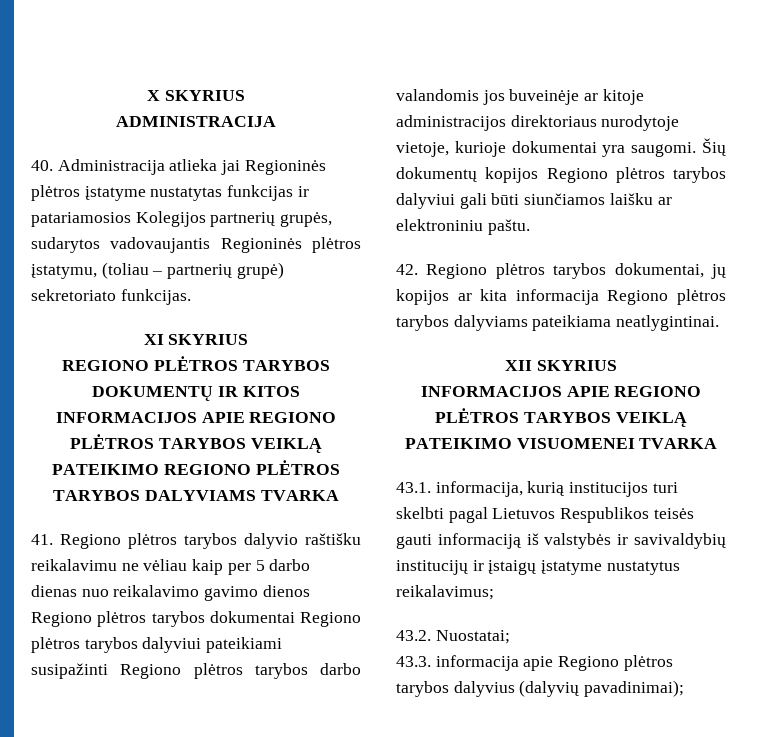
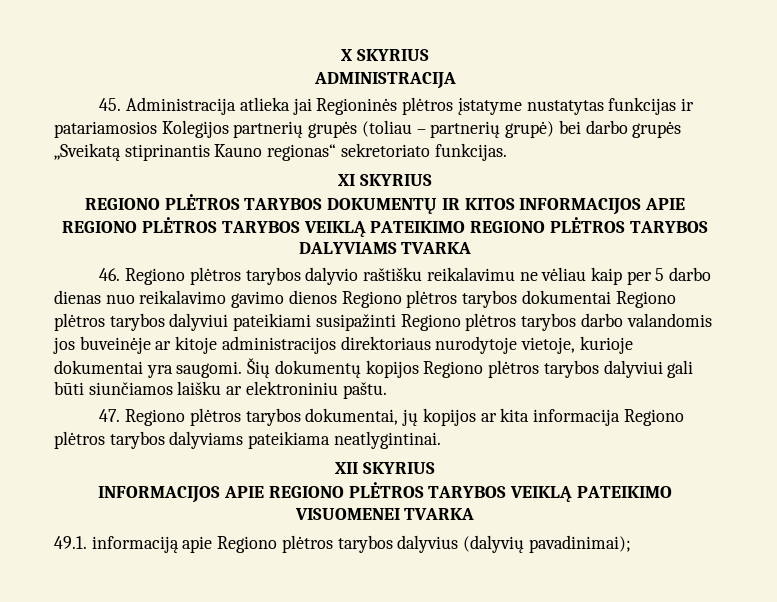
- 40. Administracija atlieka jai Regioninės plėtros įstatyme nustatytas funkcijas ir patariamosios Kolegijos partnerių grupės, sudarytos vadovaujantis Regioninės plėtros įstatymu, (toliau – partnerių grupė) sekretoriato funkcijas.
+ 45. Administracija atlieka jai Regioninės plėtros įstatyme nustatytas funkcijas ir patariamosios Kolegijos partnerių grupės (toliau – partnerių grupė) bei darbo grupės „Sveikatą stiprinantis Kauno regionas“ sekretoriato funkcijas.
- 41. Regiono plėtros tarybos dalyvio raštišku reikalavimu ne vėliau kaip per 5 darbo dienas nuo reikalavimo gavimo dienos Regiono plėtros tarybos dokumentai Regiono plėtros tarybos dalyviui pateikiami susipažinti Regiono plėtros tarybos darbo valandomis jos buveinėje ar kitoje administracijos direktoriaus nurodytoje vietoje, kurioje dokumentai yra saugomi.
+ 46. Regiono plėtros tarybos dalyvio raštišku reikalavimu ne vėliau kaip per 5 darbo dienas nuo reikalavimo gavimo dienos Regiono plėtros tarybos dokumentai Regiono plėtros tarybos dalyviui pateikiami susipažinti Regiono plėtros tarybos darbo valandomis jos buveinėje ar kitoje administracijos direktoriaus nurodytoje vietoje, kurioje dokumentai yra saugomi.
- 42. Regiono plėtros tarybos dokumentai, jų kopijos ar kita informacija Regiono plėtros tarybos dalyviams pateikiama neatlygintinai.
+ 47. Regiono plėtros tarybos dokumentai, jų kopijos ar kita informacija Regiono plėtros tarybos dalyviams pateikiama neatlygintinai.
- 43.1. informacija, kurią institucijos turi skelbti pagal Lietuvos Respublikos teisės gauti informaciją iš valstybės ir savivaldybių institucijų ir įstaigų įstatyme nustatytus reikalavimus;
- 43.2. Nuostatai;
- 43.3. informacija apie Regiono plėtros tarybos dalyvius (dalyvių pavadinimai);
+ 49.1. informaciją apie Regiono plėtros tarybos dalyvius (dalyvių pavadinimai);

